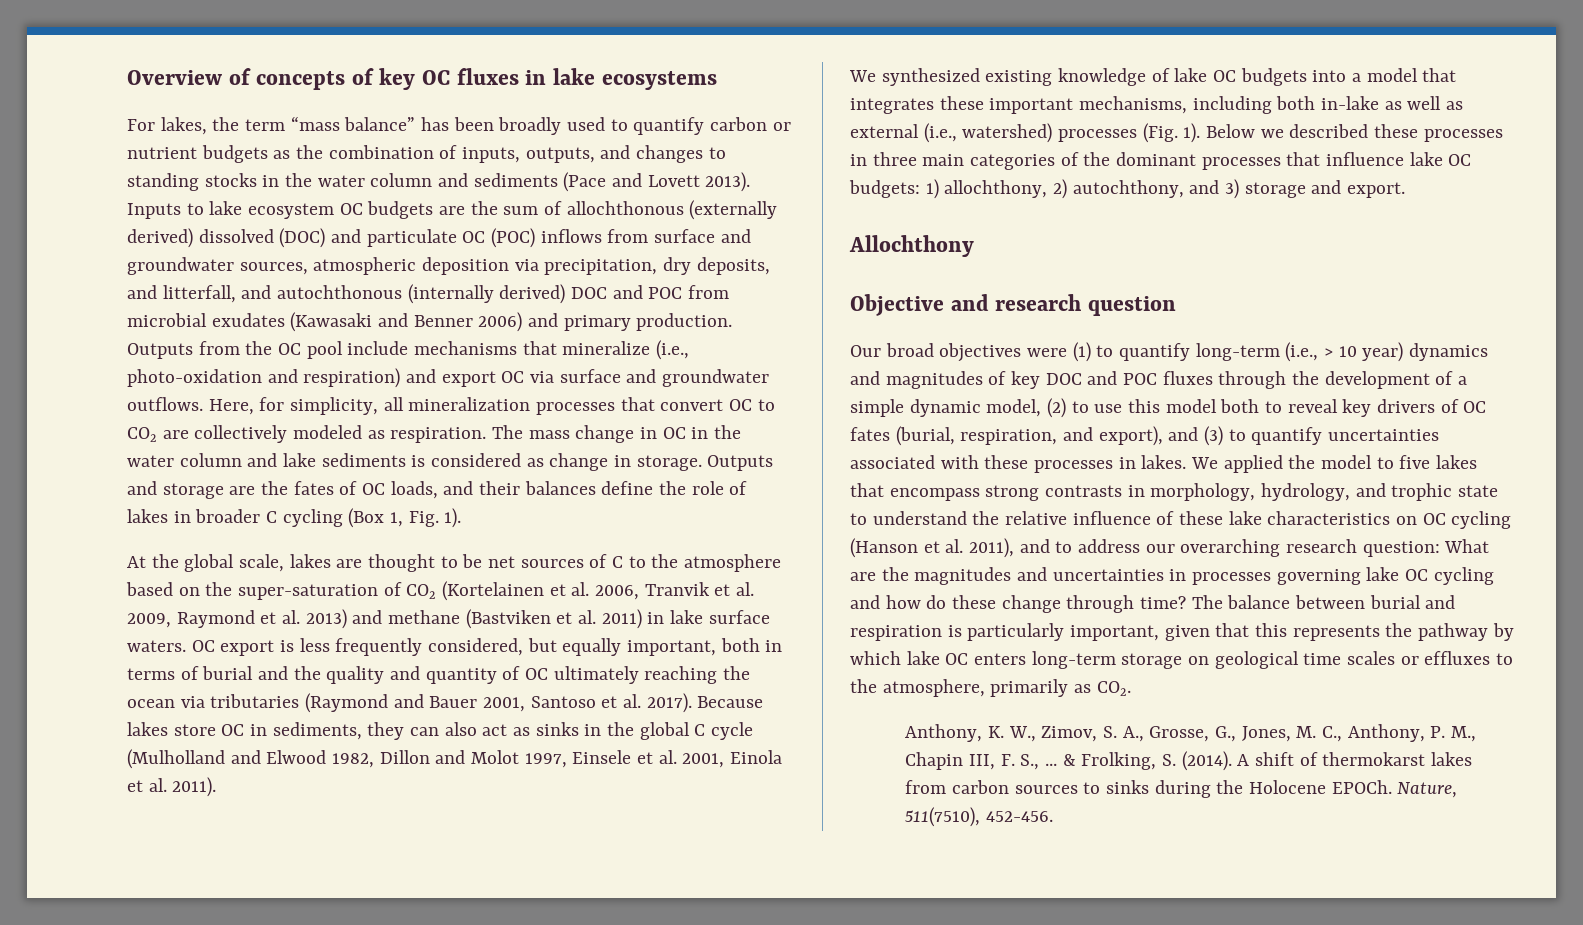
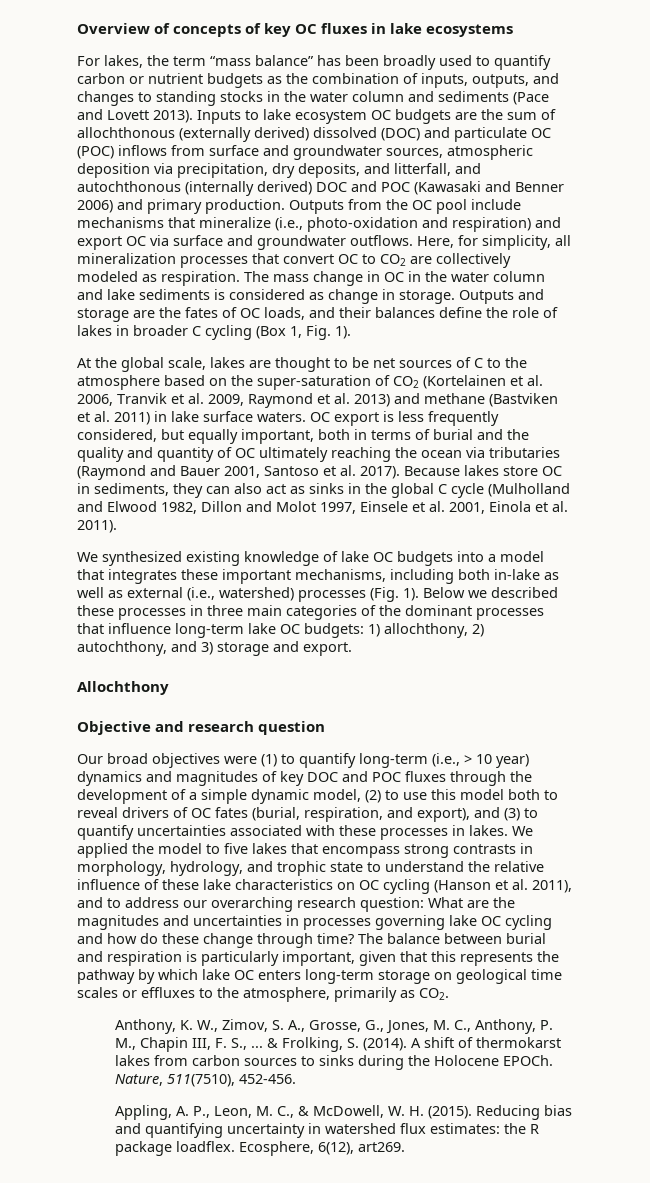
- Inputs to lake ecosystem OC budgets are the sum of allochthonous (externally derived) dissolved (DOC) and particulate OC (POC) inflows from surface and groundwater sources, atmospheric deposition via precipitation, dry deposits, and litterfall, and autochthonous (internally derived) DOC and POC from microbial exudates (Kawasaki and Benner 2006) and primary production.
+ Inputs to lake ecosystem OC budgets are the sum of allochthonous (externally derived) dissolved (DOC) and particulate OC (POC) inflows from surface and groundwater sources, atmospheric deposition via precipitation, dry deposits, and litterfall, and autochthonous (internally derived) DOC and POC (Kawasaki and Benner 2006) and primary production.
- Below we described these processes in three main categories of the dominant processes that influence lake OC budgets: 1) allochthony, 2) autochthony, and 3) storage and export.
+ Below we described these processes in three main categories of the dominant processes that influence long-term lake OC budgets: 1) allochthony, 2) autochthony, and 3) storage and export.
- Our broad objectives were (1) to quantify long-term (i.e., > 10 year) dynamics and magnitudes of key DOC and POC fluxes through the development of a simple dynamic model, (2) to use this model both to reveal key drivers of OC fates (burial, respiration, and export), and (3) to quantify uncertainties associated with these processes in lakes.
+ Our broad objectives were (1) to quantify long-term (i.e., > 10 year) dynamics and magnitudes of key DOC and POC fluxes through the development of a simple dynamic model, (2) to use this model both to reveal drivers of OC fates (burial, respiration, and export), and (3) to quantify uncertainties associated with these processes in lakes.
+ Appling, A. P., Leon, M. C., & McDowell, W. H. (2015). Reducing bias and quantifying uncertainty in watershed flux estimates: the R package loadflex. Ecosphere, 6(12), art269.

